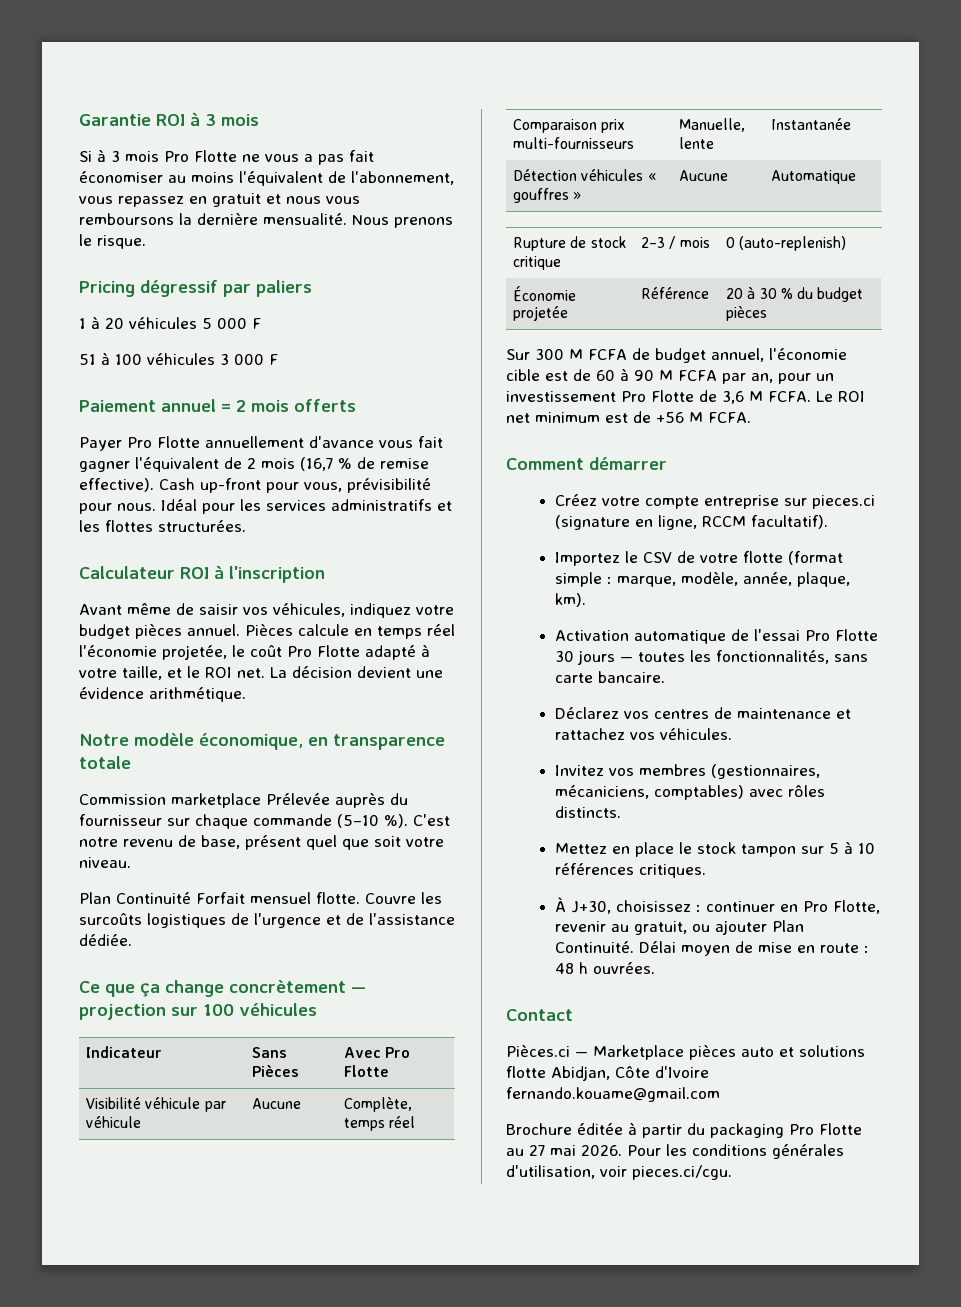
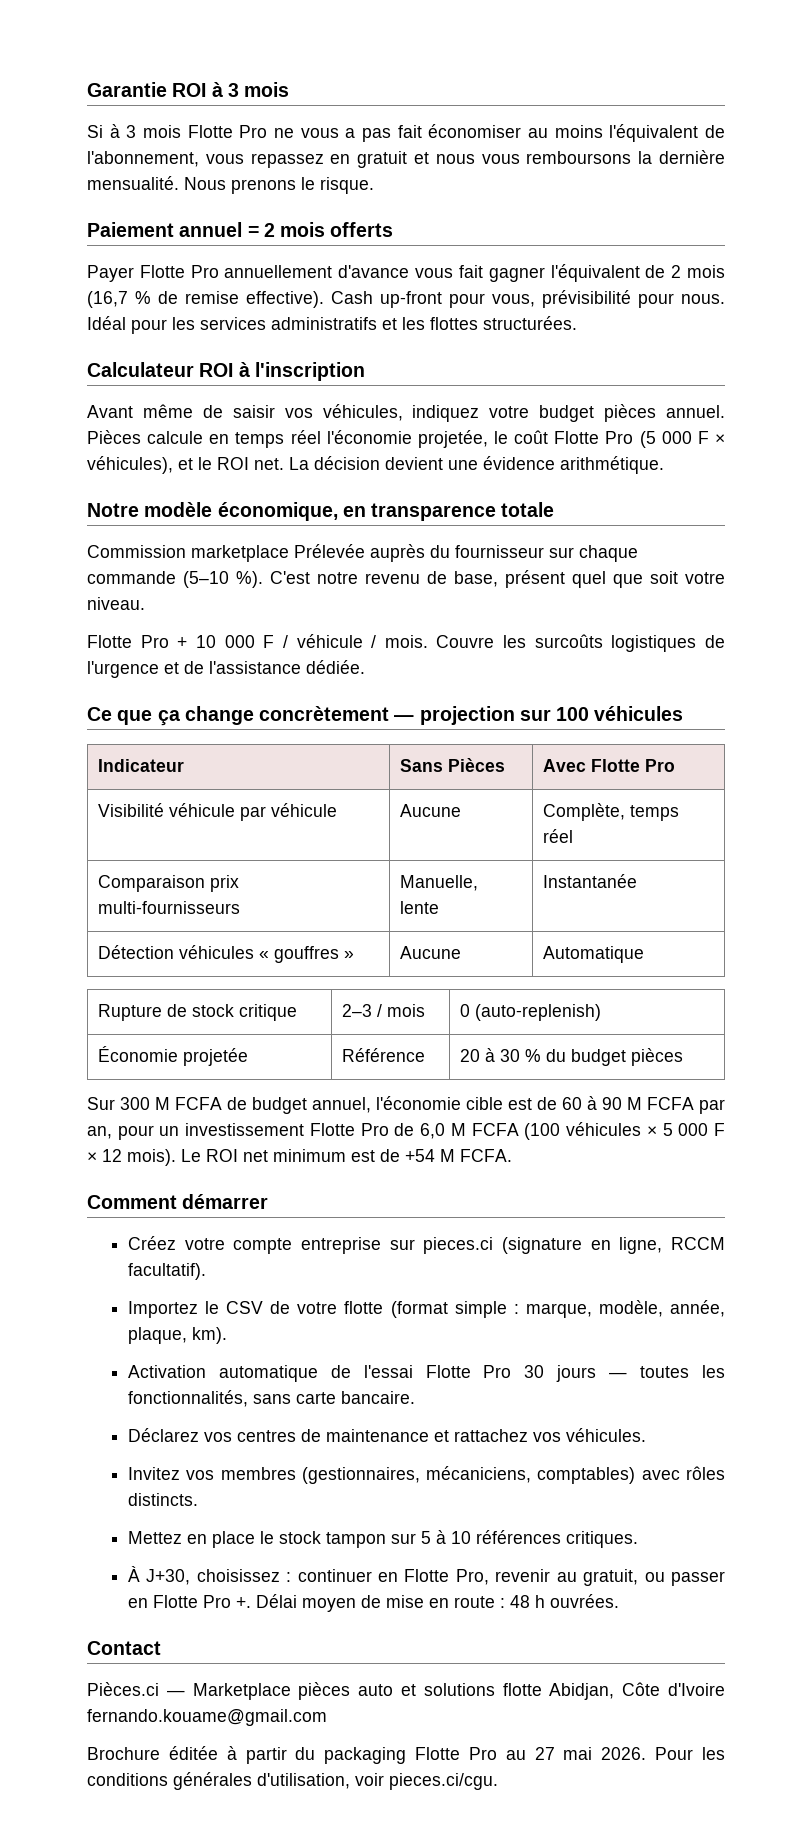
- Si à 3 mois Pro Flotte ne vous a pas fait économiser au moins l'équivalent de l'abonnement, vous repassez en gratuit et nous vous remboursons la dernière mensualité.
+ Si à 3 mois Flotte Pro ne vous a pas fait économiser au moins l'équivalent de l'abonnement, vous repassez en gratuit et nous vous remboursons la dernière mensualité.
- Pricing dégressif par paliers
- 1 à 20 véhicules 5 000 F
- 51 à 100 véhicules 3 000 F
- Payer Pro Flotte annuellement d'avance vous fait gagner l'équivalent de 2 mois (16,7 % de remise effective).
+ Payer Flotte Pro annuellement d'avance vous fait gagner l'équivalent de 2 mois (16,7 % de remise effective).
- Pièces calcule en temps réel l'économie projetée, le coût Pro Flotte adapté à votre taille, et le ROI net.
+ Pièces calcule en temps réel l'économie projetée, le coût Flotte Pro (5 000 F × véhicules), et le ROI net.
- Plan Continuité Forfait mensuel flotte.
+ Flotte Pro + 10 000 F / véhicule / mois.
- Indicateur | Sans Pièces | Avec Pro Flotte
+ Indicateur | Sans Pièces | Avec Flotte Pro
- Sur 300 M FCFA de budget annuel, l'économie cible est de 60 à 90 M FCFA par an, pour un investissement Pro Flotte de 3,6 M FCFA.
+ Sur 300 M FCFA de budget annuel, l'économie cible est de 60 à 90 M FCFA par an, pour un investissement Flotte Pro de 6,0 M FCFA (100 véhicules × 5 000 F × 12 mois).
- Le ROI net minimum est de +56 M FCFA.
+ Le ROI net minimum est de +54 M FCFA.
- Activation automatique de l'essai Pro Flotte 30 jours — toutes les fonctionnalités, sans carte bancaire.
+ Activation automatique de l'essai Flotte Pro 30 jours — toutes les fonctionnalités, sans carte bancaire.
- À J+30, choisissez : continuer en Pro Flotte, revenir au gratuit, ou ajouter Plan Continuité.
+ À J+30, choisissez : continuer en Flotte Pro, revenir au gratuit, ou passer en Flotte Pro +.
- Brochure éditée à partir du packaging Pro Flotte au 27 mai 2026.
+ Brochure éditée à partir du packaging Flotte Pro au 27 mai 2026.

